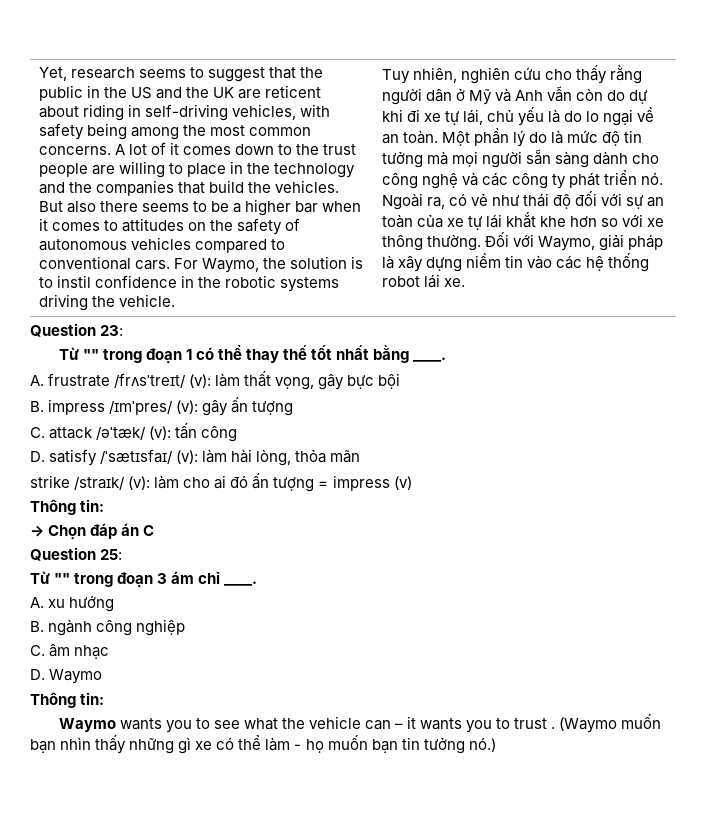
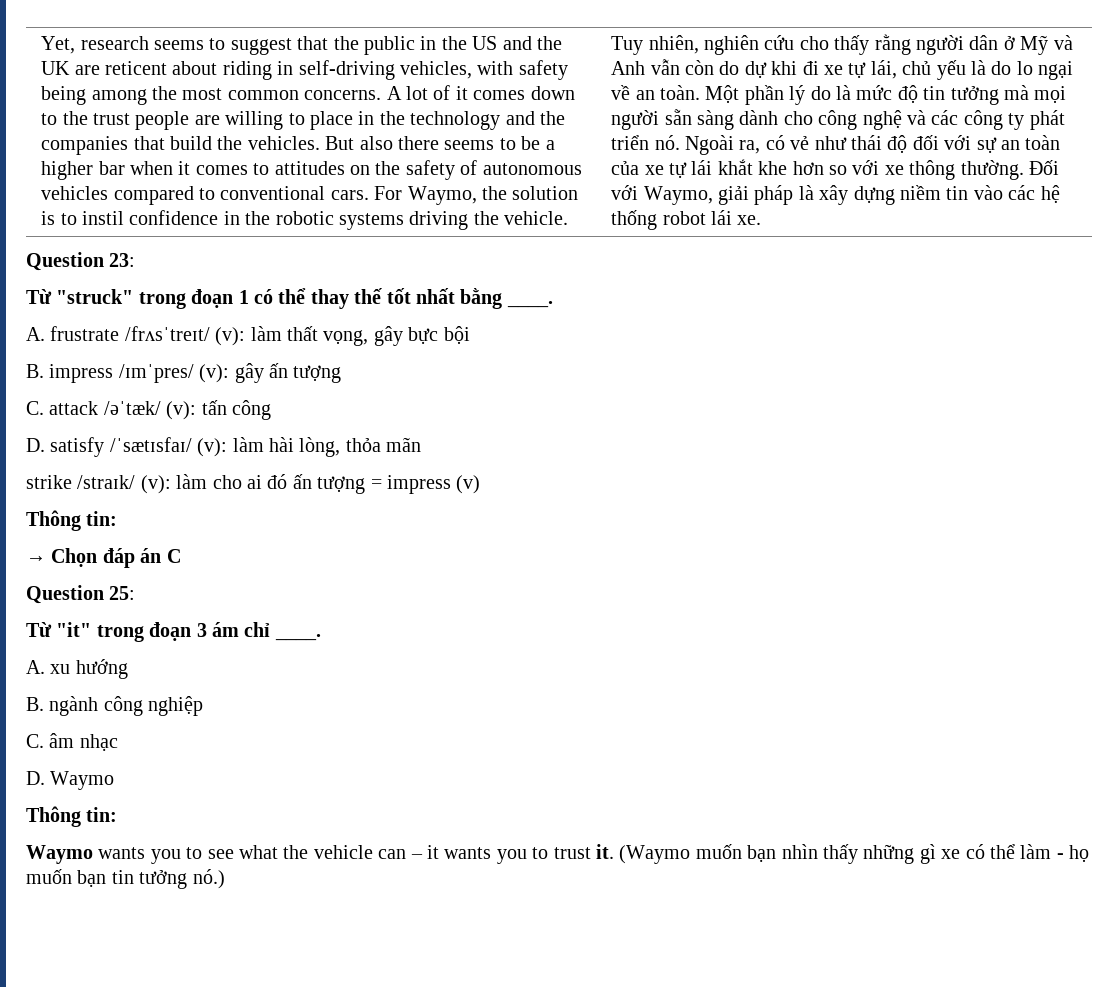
- Từ "" trong đoạn 1 có thể thay thế tốt nhất bằng ____.
+ Từ "struck" trong đoạn 1 có thể thay thế tốt nhất bằng ____.
- Từ "" trong đoạn 3 ám chỉ ____.
+ Từ "it" trong đoạn 3 ám chỉ ____.
- Waymo wants you to see what the vehicle can – it wants you to trust .
+ Waymo wants you to see what the vehicle can – it wants you to trust it.

